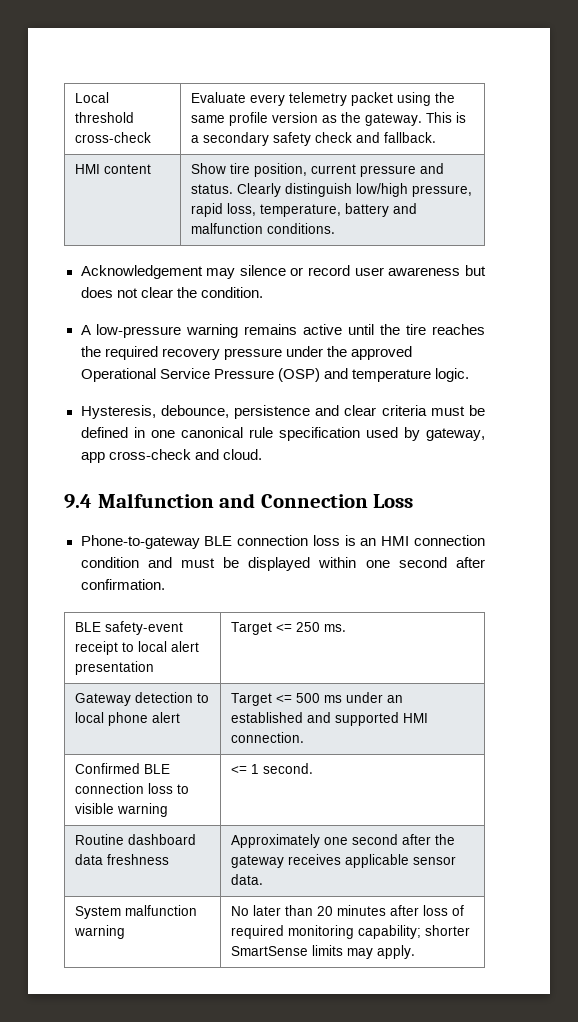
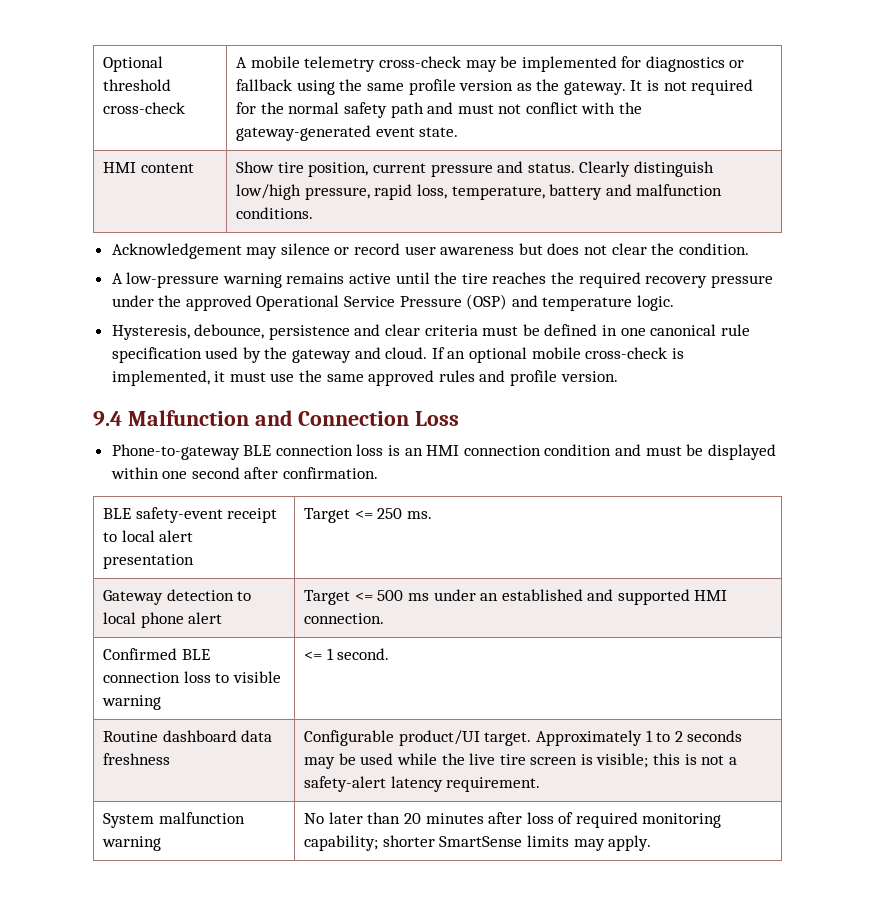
- Local threshold cross-check | Evaluate every telemetry packet using the same profile version as the gateway. This is a secondary safety check and fallback.
+ Optional threshold cross-check | A mobile telemetry cross-check may be implemented for diagnostics or fallback using the same profile version as the gateway. It is not required for the normal safety path and must not conflict with the gateway-generated event state.
- Hysteresis, debounce, persistence and clear criteria must be defined in one canonical rule specification used by gateway, app cross-check and cloud.
+ Hysteresis, debounce, persistence and clear criteria must be defined in one canonical rule specification used by the gateway and cloud. If an optional mobile cross-check is implemented, it must use the same approved rules and profile version.
- Routine dashboard data freshness | Approximately one second after the gateway receives applicable sensor data.
+ Routine dashboard data freshness | Configurable product/UI target. Approximately 1 to 2 seconds may be used while the live tire screen is visible; this is not a safety-alert latency requirement.

